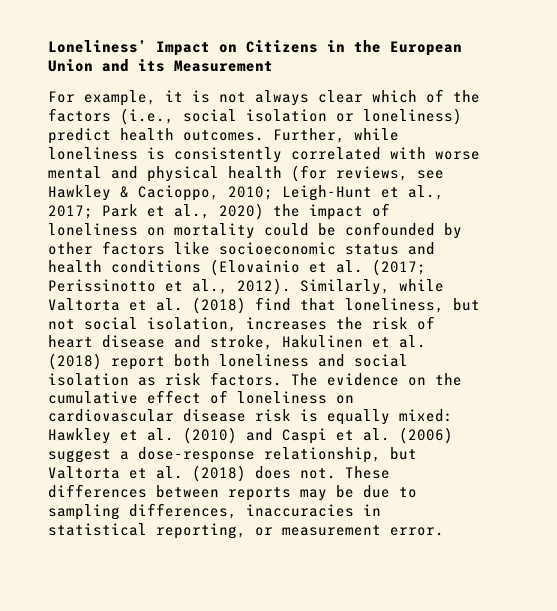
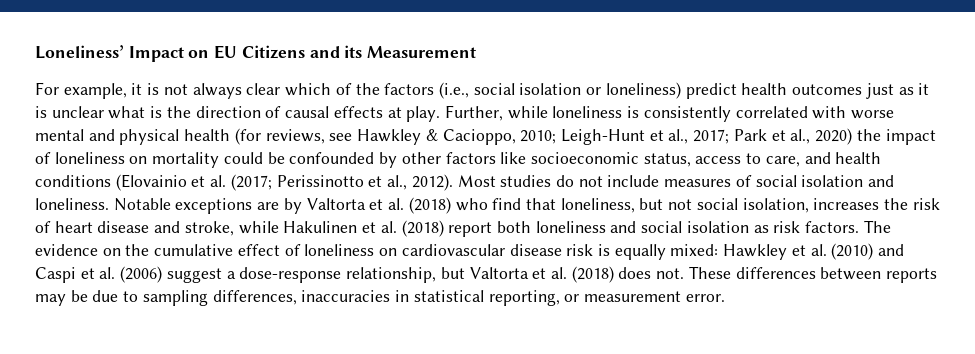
- Loneliness’ Impact on Citizens in the European Union and its Measurement
+ Loneliness’ Impact on EU Citizens and its Measurement
- For example, it is not always clear which of the factors (i.e., social isolation or loneliness) predict health outcomes.
+ For example, it is not always clear which of the factors (i.e., social isolation or loneliness) predict health outcomes just as it is unclear what is the direction of causal effects at play.
- Further, while loneliness is consistently correlated with worse mental and physical health (for reviews, see Hawkley & Cacioppo, 2010; Leigh-Hunt et al., 2017; Park et al., 2020) the impact of loneliness on mortality could be confounded by other factors like socioeconomic status and health conditions (Elovainio et al. (2017; Perissinotto et al., 2012).
+ Further, while loneliness is consistently correlated with worse mental and physical health (for reviews, see Hawkley & Cacioppo, 2010; Leigh-Hunt et al., 2017; Park et al., 2020) the impact of loneliness on mortality could be confounded by other factors like socioeconomic status, access to care, and health conditions (Elovainio et al. (2017; Perissinotto et al., 2012).
- Similarly, while Valtorta et al. (2018) find that loneliness, but not social isolation, increases the risk of heart disease and stroke, Hakulinen et al. (2018) report both loneliness and social isolation as risk factors.
+ Most studies do not include measures of social isolation and loneliness. Notable exceptions are by Valtorta et al. (2018) who find that loneliness, but not social isolation, increases the risk of heart disease and stroke, while Hakulinen et al. (2018) report both loneliness and social isolation as risk factors.

